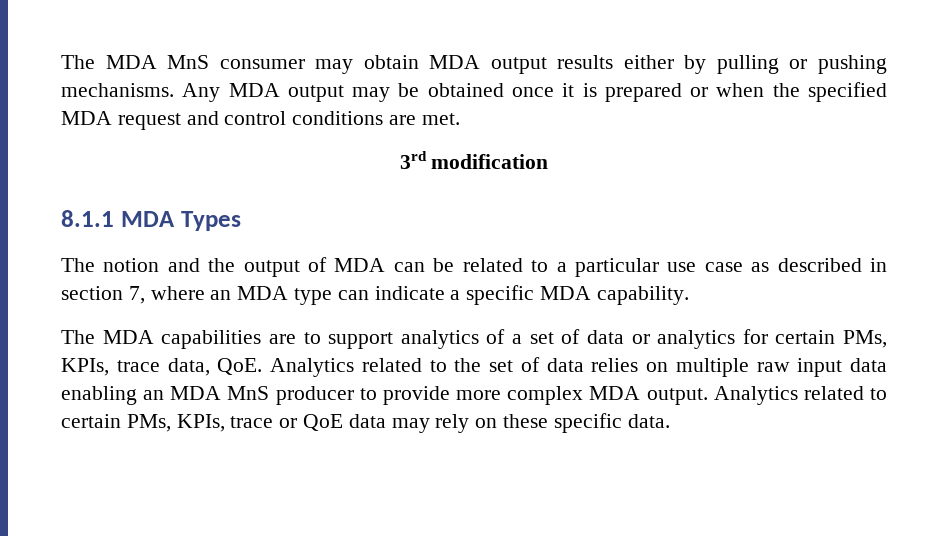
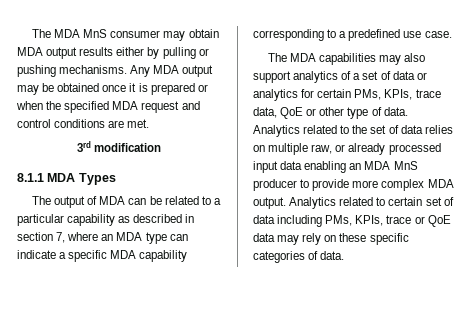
- The notion and the output of MDA can be related to a particular use case as described in section 7, where an MDA type can indicate a specific MDA capability.
+ The output of MDA can be related to a particular capability as described in section 7, where an MDA type can indicate a specific MDA capability corresponding to a predefined use case.
- The MDA capabilities are to support analytics of a set of data or analytics for certain PMs, KPIs, trace data, QoE. Analytics related to the set of data relies on multiple raw input data enabling an MDA MnS producer to provide more complex MDA output.
+ The MDA capabilities may also support analytics of a set of data or analytics for certain PMs, KPIs, trace data, QoE or other type of data. Analytics related to the set of data relies on multiple raw, or already processed input data enabling an MDA MnS producer to provide more complex MDA output.
- Analytics related to certain PMs, KPIs, trace or QoE data may rely on these specific data.
+ Analytics related to certain set of data including PMs, KPIs, trace or QoE data may rely on these specific categories of data.

